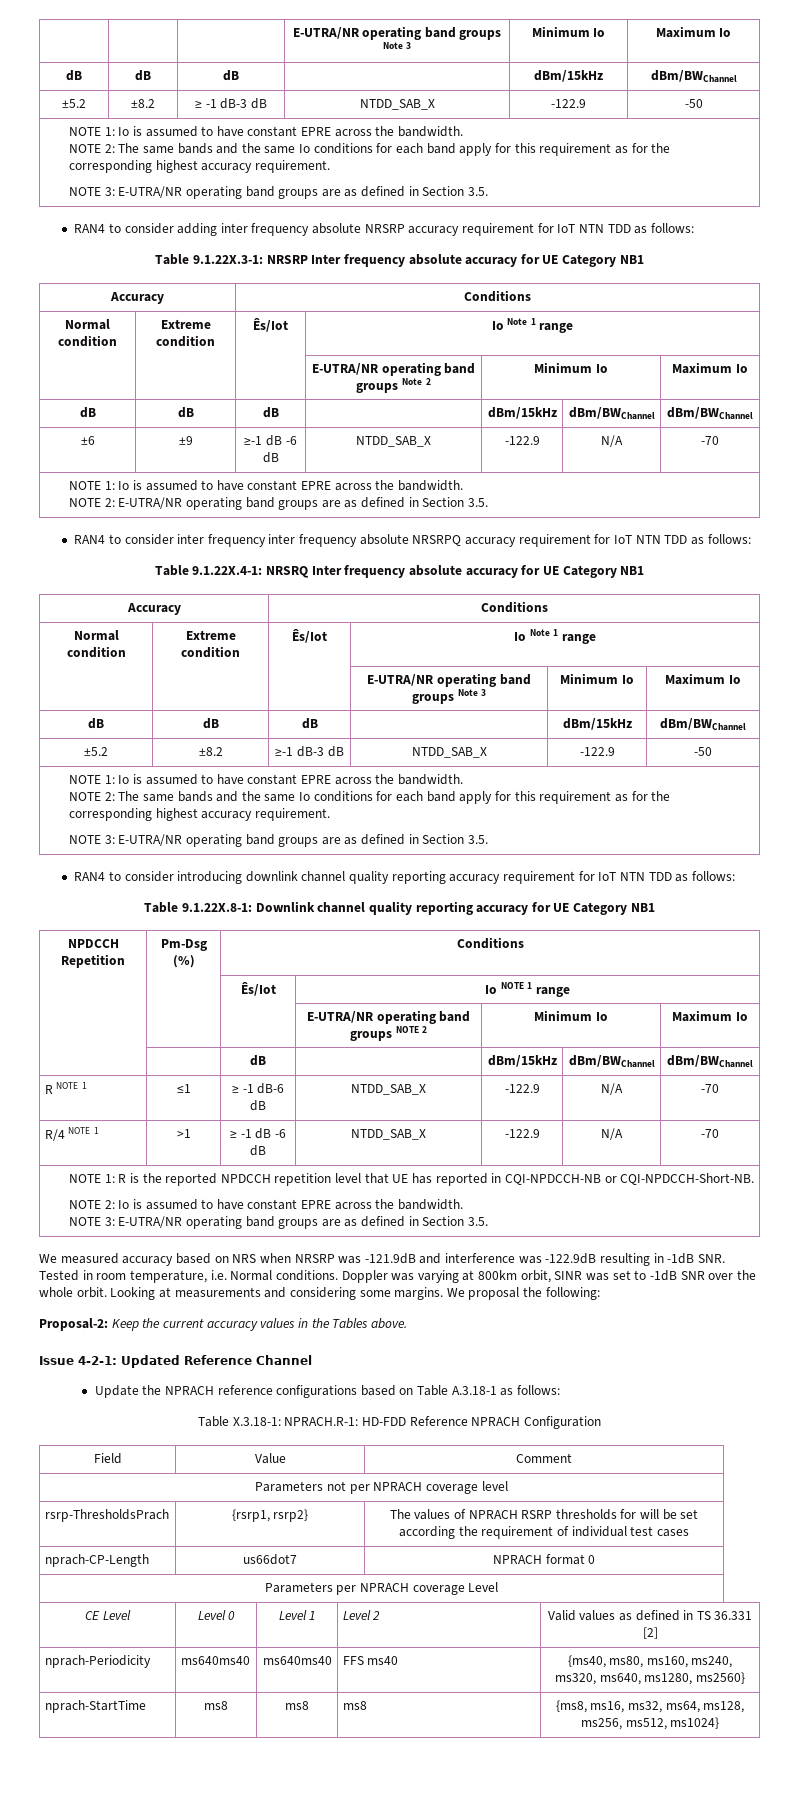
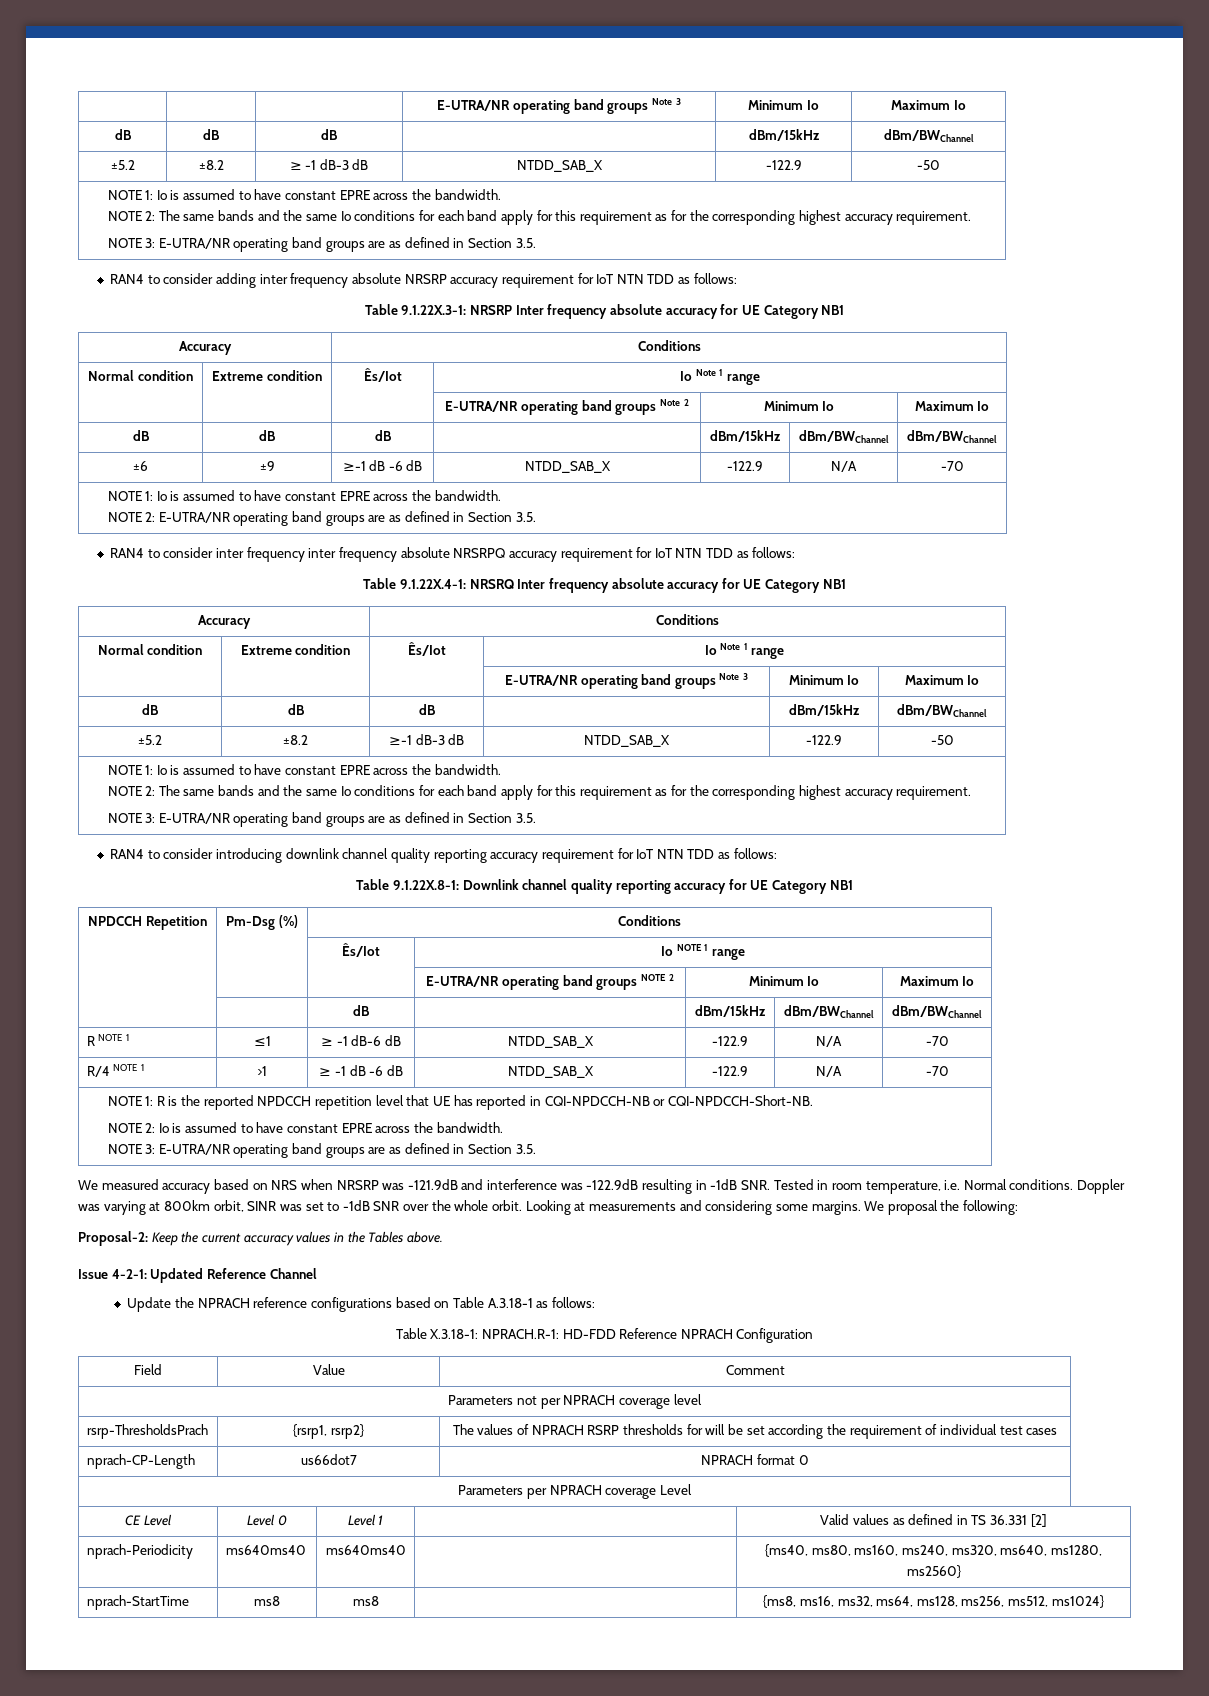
- CE Level | Level 0 | Level 1 | Level 2 | Valid values as defined in TS 36.331 [2]
+ CE Level | Level 0 | Level 1 | | Valid values as defined in TS 36.331 [2]
- nprach-Periodicity | ms640ms40 | ms640ms40 | FFS ms40 | {ms40, ms80, ms160, ms240, ms320, ms640, ms1280, ms2560}
+ nprach-Periodicity | ms640ms40 | ms640ms40 | | {ms40, ms80, ms160, ms240, ms320, ms640, ms1280, ms2560}
- nprach-StartTime | ms8 | ms8 | ms8 | {ms8, ms16, ms32, ms64, ms128, ms256, ms512, ms1024}
+ nprach-StartTime | ms8 | ms8 | | {ms8, ms16, ms32, ms64, ms128, ms256, ms512, ms1024}

